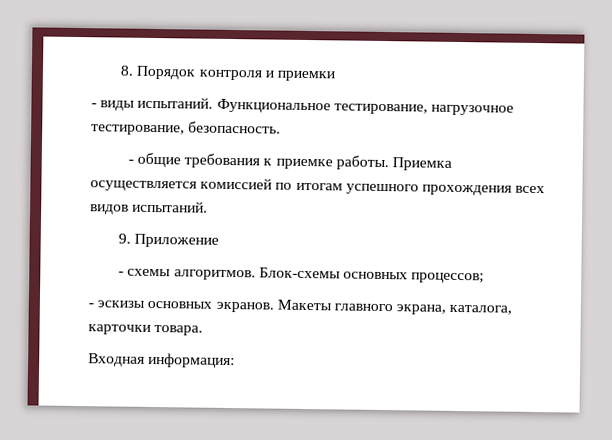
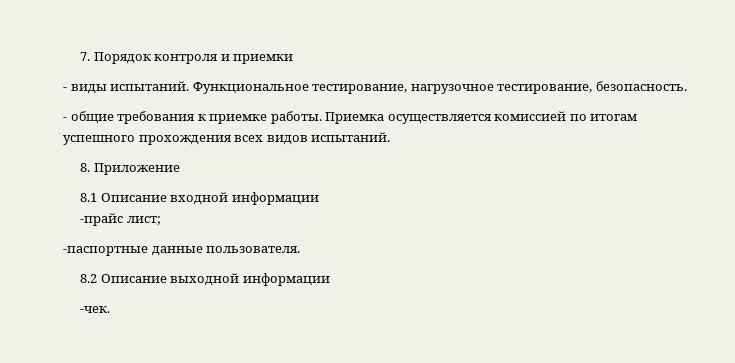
- 8. Порядок контроля и приемки
+ 7. Порядок контроля и приемки
- 9. Приложение
+ 8. Приложение
- - схемы алгоритмов. Блок-схемы основных процессов;
- - эскизы основных экранов. Макеты главного экрана, каталога, карточки товара.
- Входная информация:
+ 8.1 Описание входной информации
+ -прайс лист;
+ -паспортные данные пользователя.
+ 8.2 Описание выходной информации
+ -чек.

